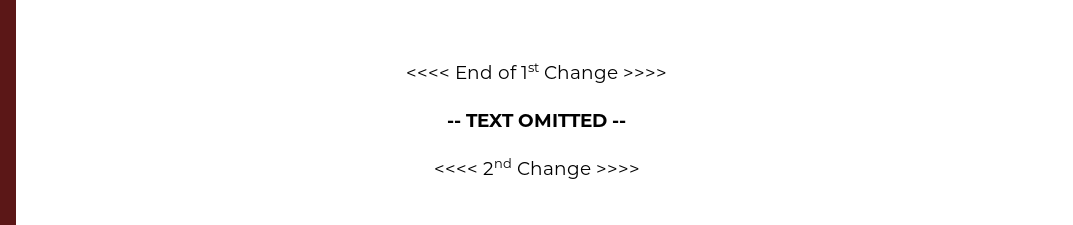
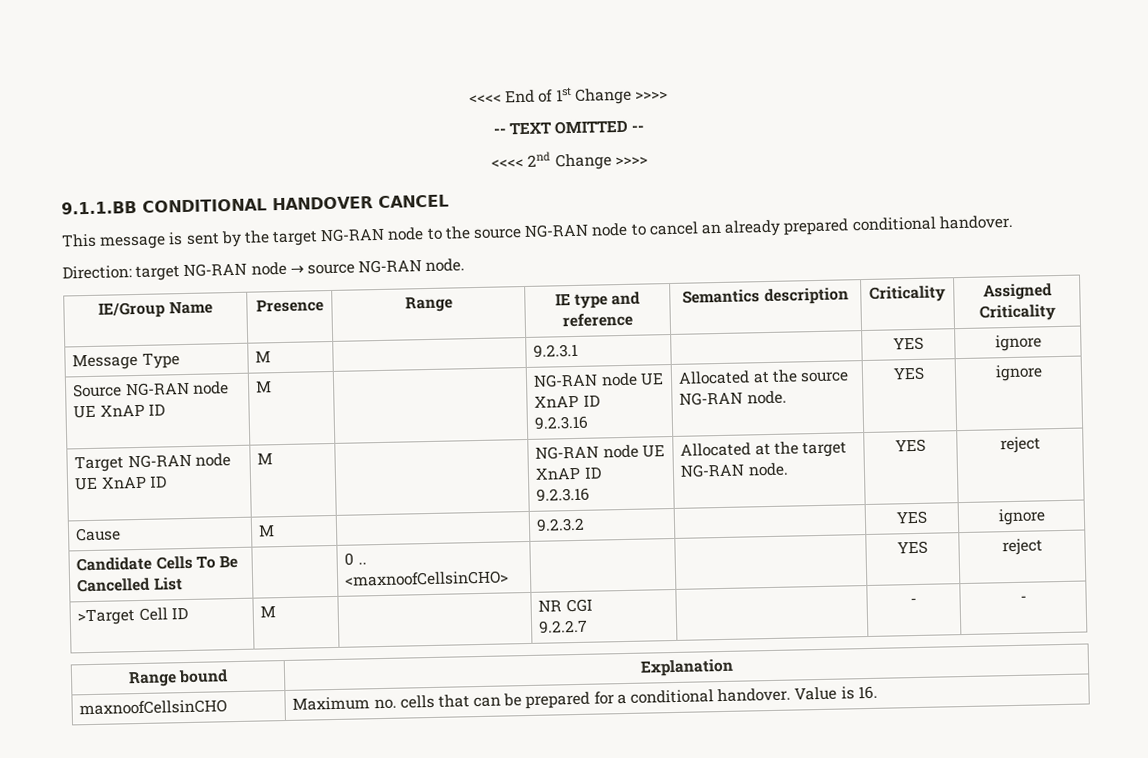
+ 9.1.1.BB CONDITIONAL HANDOVER CANCEL
+ This message is sent by the target NG-RAN node to the source NG-RAN node to cancel an already prepared conditional handover.
+ Direction: target NG-RAN node → source NG-RAN node.
+ IE/Group Name | Presence | Range | IE type and reference | Semantics description | Criticality | Assigned Criticality
+ Message Type | M | | 9.2.3.1 | | YES | ignore
+ Source NG-RAN node UE XnAP ID | M | | NG-RAN node UE XnAP ID
+ 9.2.3.16 | Allocated at the source NG-RAN node. | YES | ignore
+ Target NG-RAN node UE XnAP ID | M | | NG-RAN node UE XnAP ID
+ 9.2.3.16 | Allocated at the target NG-RAN node. | YES | reject
+ Cause | M | | 9.2.3.2 | | YES | ignore
+ Candidate Cells To Be Cancelled List | | 0 .. <maxnoofCellsinCHO> | | | YES | reject
+ >Target Cell ID | M | | NR CGI
+ 9.2.2.7 | | - | -
+ Range bound | Explanation
+ maxnoofCellsinCHO | Maximum no. cells that can be prepared for a conditional handover. Value is 16.

